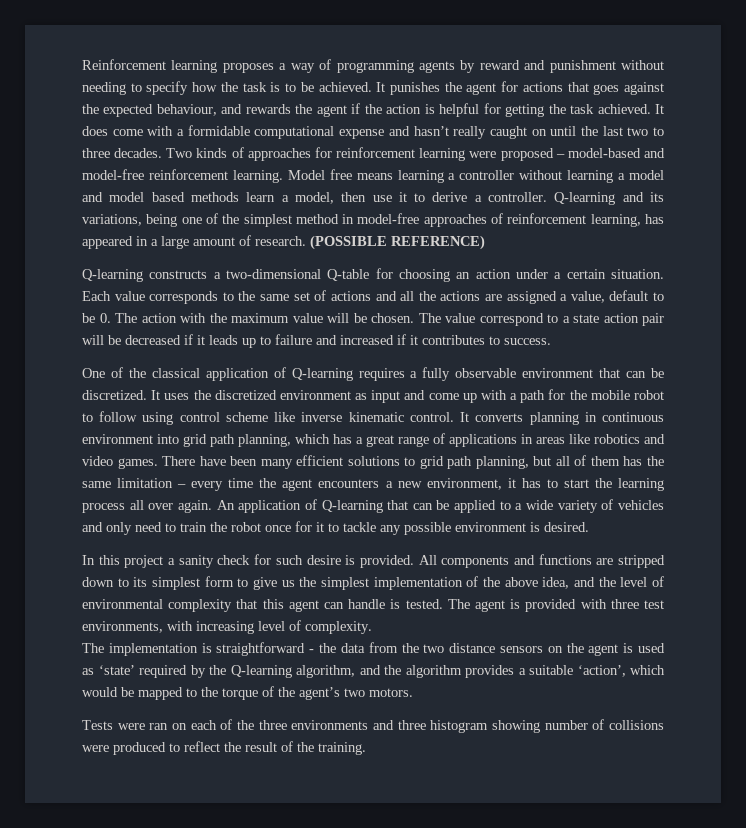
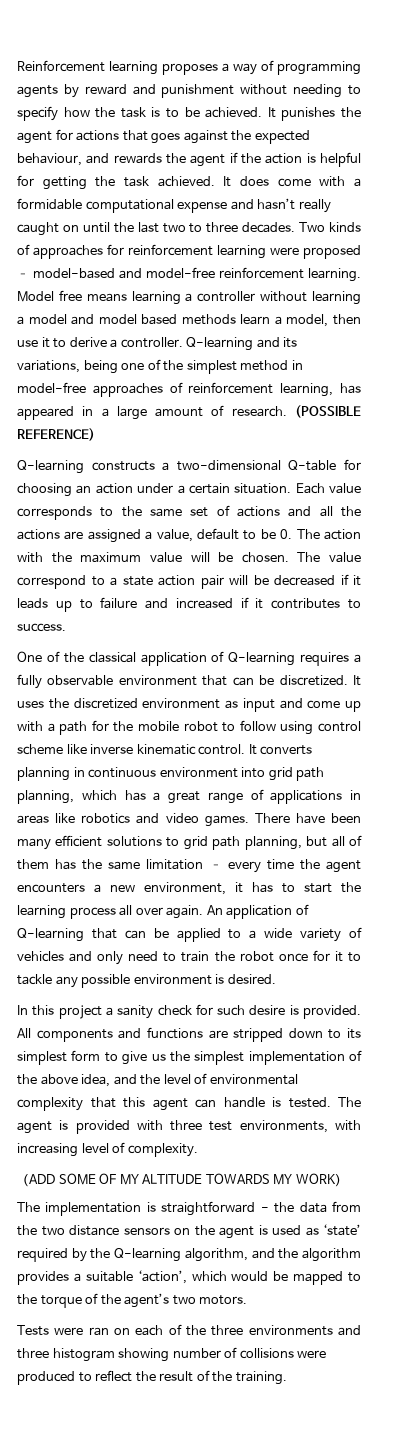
+ （ADD SOME OF MY ALTITUDE TOWARDS MY WORK）

